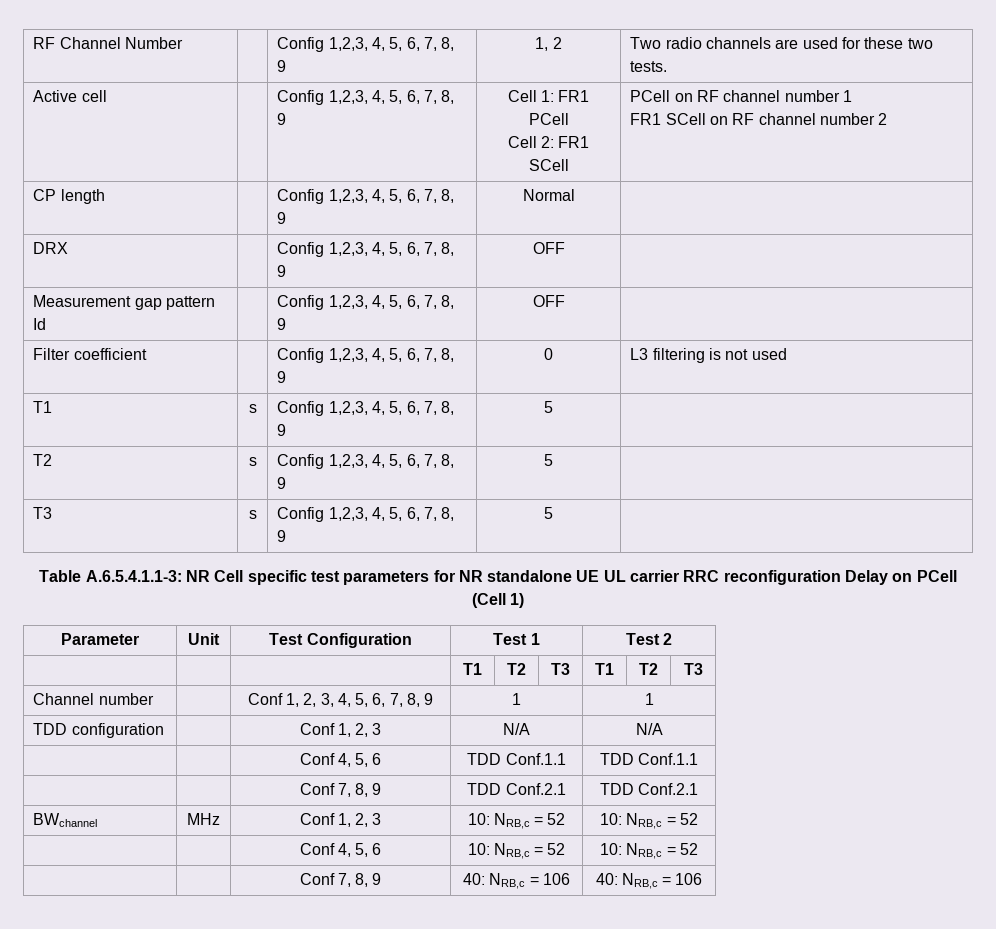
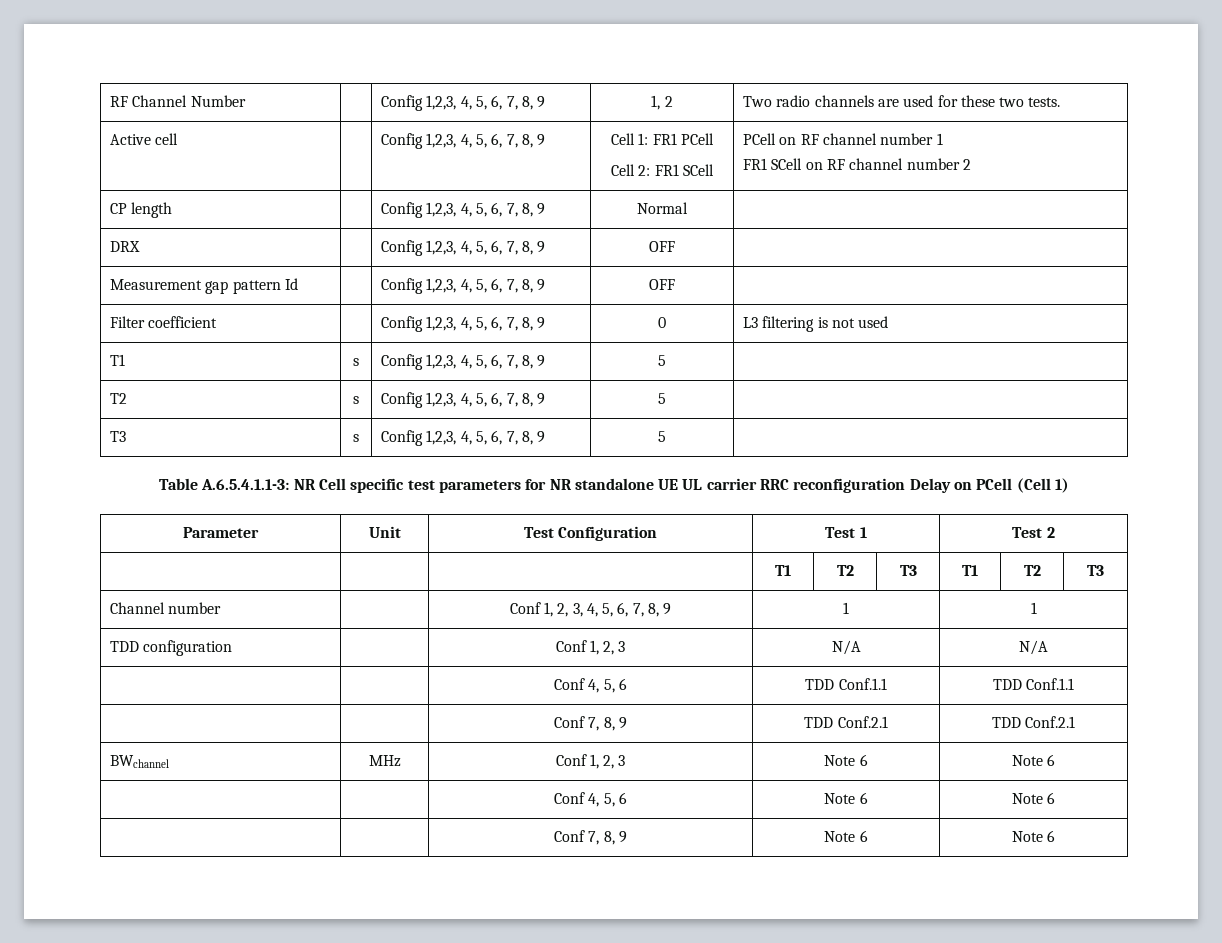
- BWchannel | MHz | Conf 1, 2, 3 | 10: NRB,c = 52 | 10: NRB,c = 52
- | | Conf 4, 5, 6 | 10: NRB,c = 52 | 10: NRB,c = 52
- | | Conf 7, 8, 9 | 40: NRB,c = 106 | 40: NRB,c = 106
+ BWchannel | MHz | Conf 1, 2, 3 | Note 6 | Note 6
+ | | Conf 4, 5, 6 | Note 6 | Note 6
+ | | Conf 7, 8, 9 | Note 6 | Note 6

